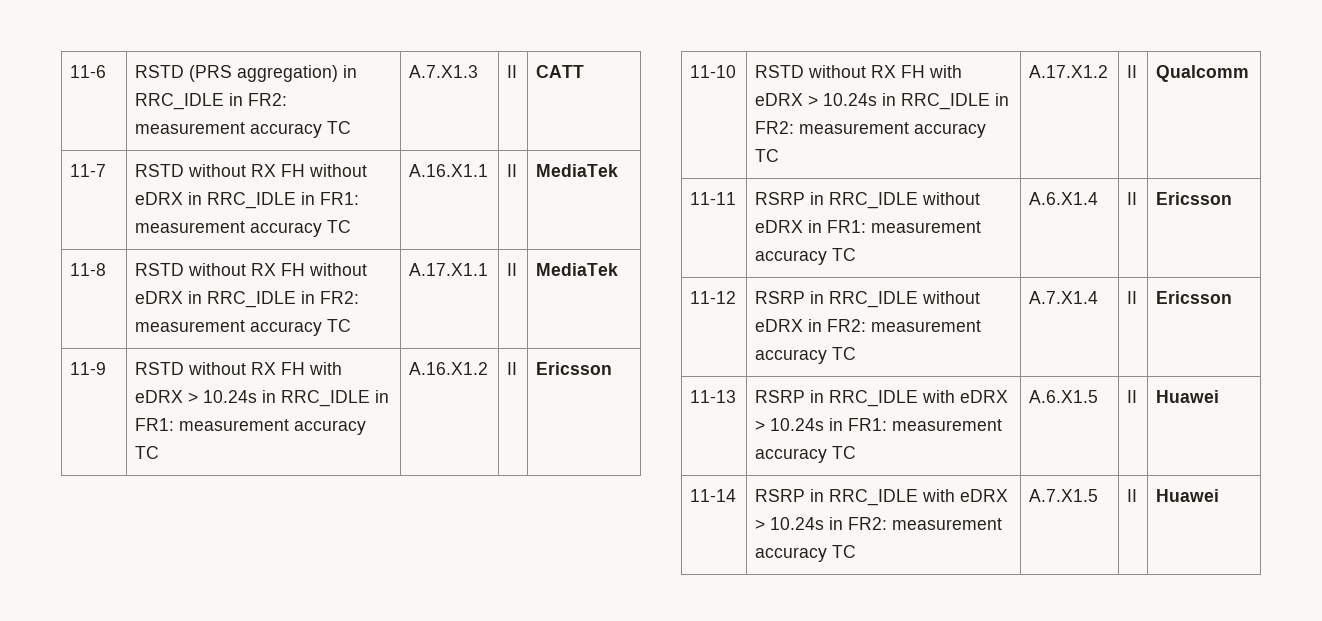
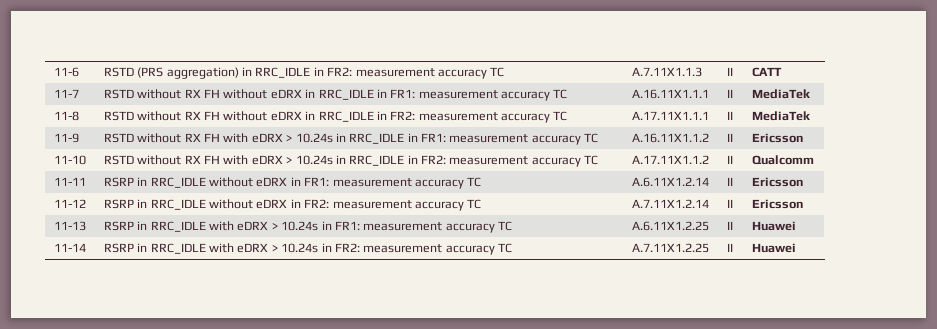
- 11-6 | RSTD (PRS aggregation) in RRC_IDLE in FR2: measurement accuracy TC | A.7.X1.3 | II | CATT
+ 11-6 | RSTD (PRS aggregation) in RRC_IDLE in FR2: measurement accuracy TC | A.7.11X1.1.3 | II | CATT
- 11-7 | RSTD without RX FH without eDRX in RRC_IDLE in FR1: measurement accuracy TC | A.16.X1.1 | II | MediaTek
+ 11-7 | RSTD without RX FH without eDRX in RRC_IDLE in FR1: measurement accuracy TC | A.16.11X1.1.1 | II | MediaTek
- 11-8 | RSTD without RX FH without eDRX in RRC_IDLE in FR2: measurement accuracy TC | A.17.X1.1 | II | MediaTek
+ 11-8 | RSTD without RX FH without eDRX in RRC_IDLE in FR2: measurement accuracy TC | A.17.11X1.1.1 | II | MediaTek
- 11-9 | RSTD without RX FH with eDRX > 10.24s in RRC_IDLE in FR1: measurement accuracy TC | A.16.X1.2 | II | Ericsson
+ 11-9 | RSTD without RX FH with eDRX > 10.24s in RRC_IDLE in FR1: measurement accuracy TC | A.16.11X1.1.2 | II | Ericsson
- 11-10 | RSTD without RX FH with eDRX > 10.24s in RRC_IDLE in FR2: measurement accuracy TC | A.17.X1.2 | II | Qualcomm
+ 11-10 | RSTD without RX FH with eDRX > 10.24s in RRC_IDLE in FR2: measurement accuracy TC | A.17.11X1.1.2 | II | Qualcomm
- 11-11 | RSRP in RRC_IDLE without eDRX in FR1: measurement accuracy TC | A.6.X1.4 | II | Ericsson
+ 11-11 | RSRP in RRC_IDLE without eDRX in FR1: measurement accuracy TC | A.6.11X1.2.14 | II | Ericsson
- 11-12 | RSRP in RRC_IDLE without eDRX in FR2: measurement accuracy TC | A.7.X1.4 | II | Ericsson
+ 11-12 | RSRP in RRC_IDLE without eDRX in FR2: measurement accuracy TC | A.7.11X1.2.14 | II | Ericsson
- 11-13 | RSRP in RRC_IDLE with eDRX > 10.24s in FR1: measurement accuracy TC | A.6.X1.5 | II | Huawei
+ 11-13 | RSRP in RRC_IDLE with eDRX > 10.24s in FR1: measurement accuracy TC | A.6.11X1.2.25 | II | Huawei
- 11-14 | RSRP in RRC_IDLE with eDRX > 10.24s in FR2: measurement accuracy TC | A.7.X1.5 | II | Huawei
+ 11-14 | RSRP in RRC_IDLE with eDRX > 10.24s in FR2: measurement accuracy TC | A.7.11X1.2.25 | II | Huawei

